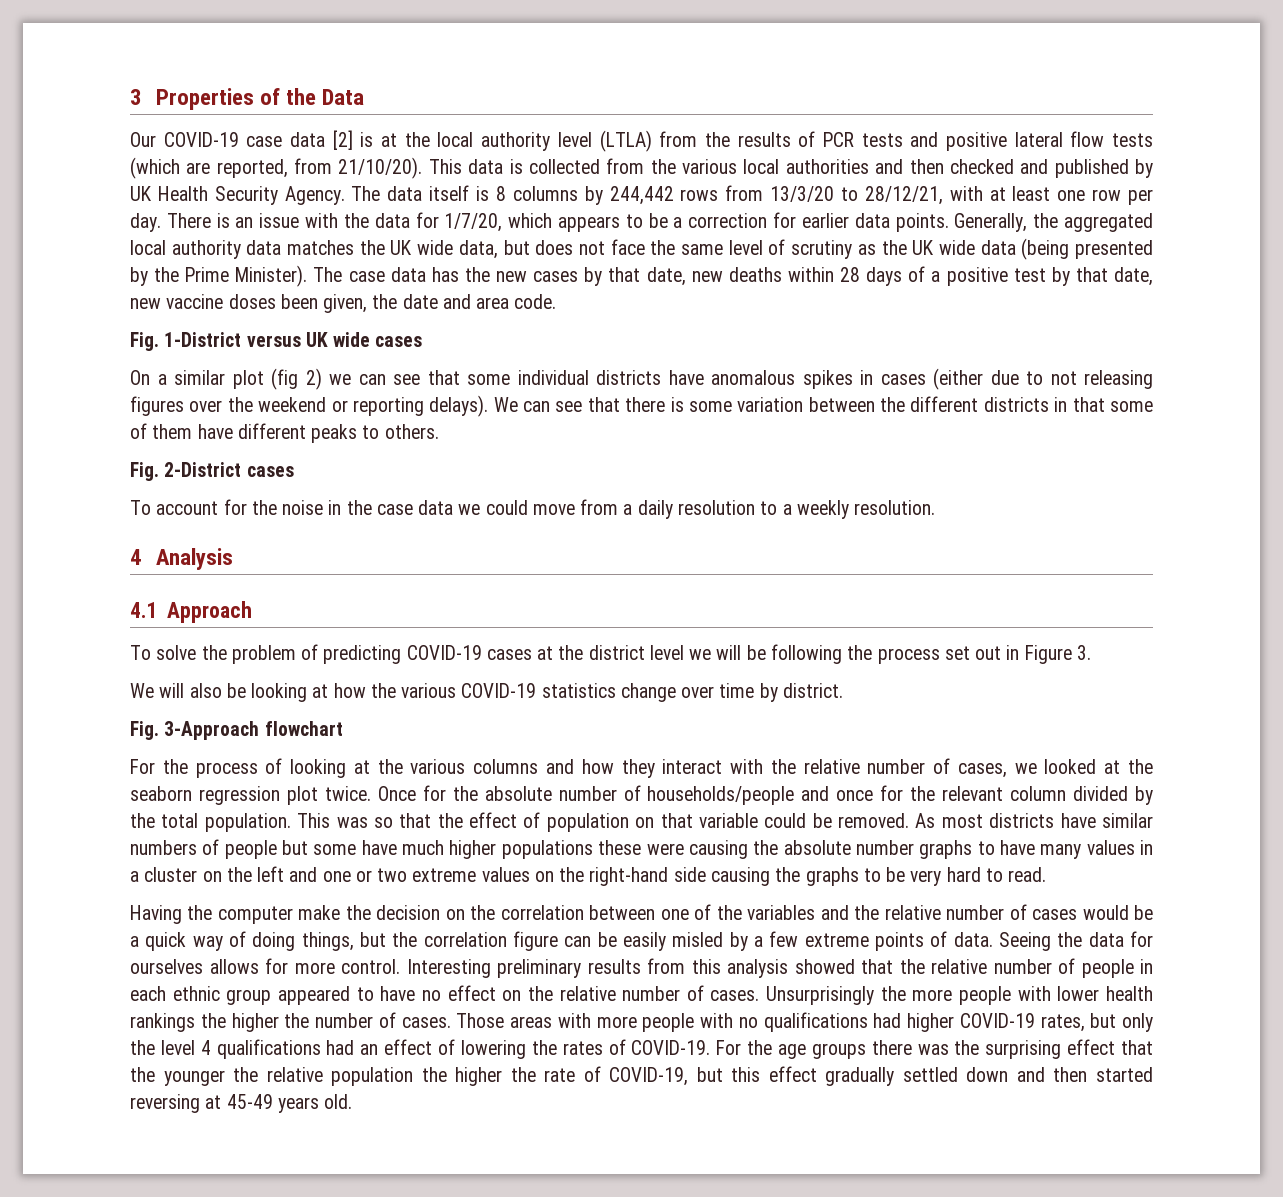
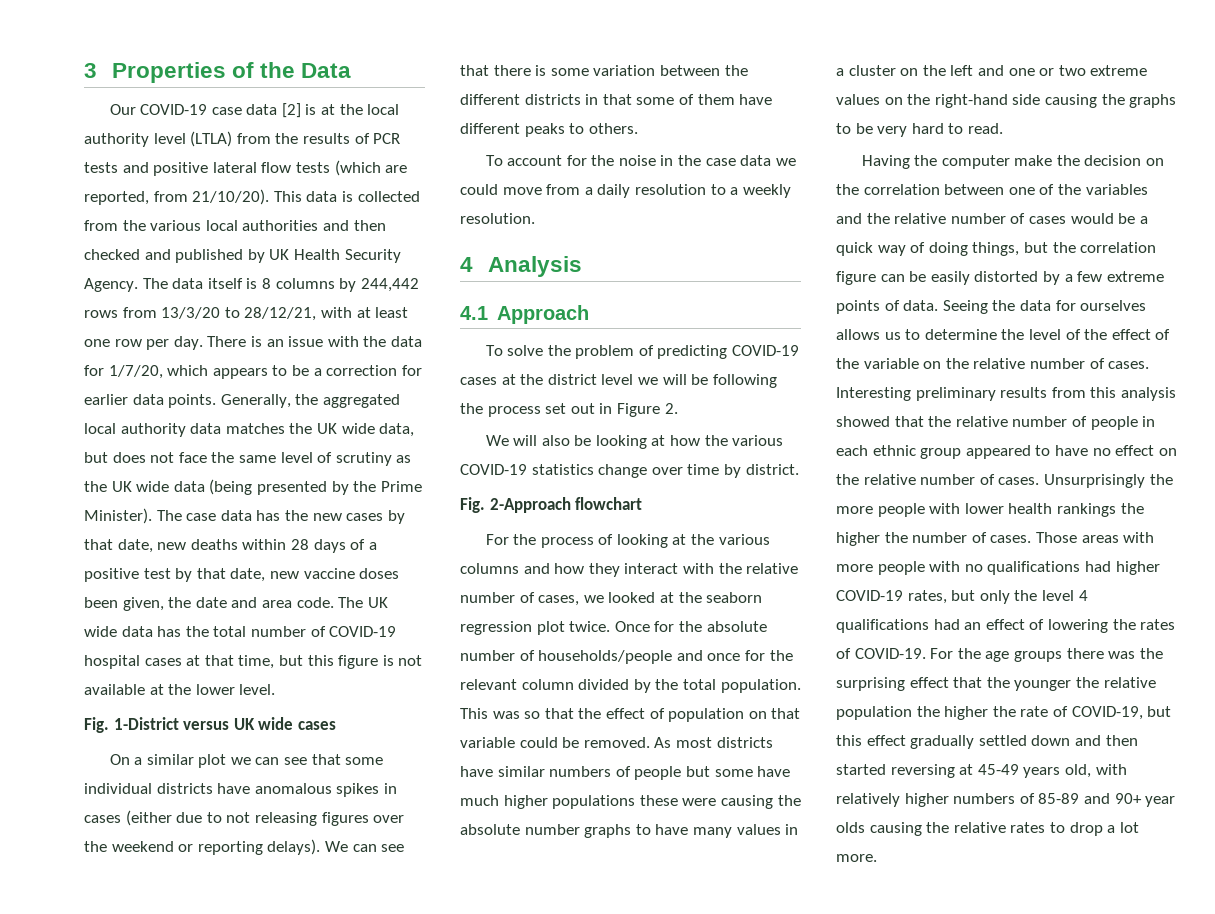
+ The UK wide data has the total number of COVID-19 hospital cases at that time, but this figure is not available at the lower level.
- On a similar plot (fig 2) we can see that some individual districts have anomalous spikes in cases (either due to not releasing figures over the weekend or reporting delays).
+ On a similar plot we can see that some individual districts have anomalous spikes in cases (either due to not releasing figures over the weekend or reporting delays).
- Fig. 2-District cases
- To solve the problem of predicting COVID-19 cases at the district level we will be following the process set out in Figure 3.
+ To solve the problem of predicting COVID-19 cases at the district level we will be following the process set out in Figure 2.
- Fig. 3-Approach flowchart
+ Fig. 2-Approach flowchart
- Having the computer make the decision on the correlation between one of the variables and the relative number of cases would be a quick way of doing things, but the correlation figure can be easily misled by a few extreme points of data.
+ Having the computer make the decision on the correlation between one of the variables and the relative number of cases would be a quick way of doing things, but the correlation figure can be easily distorted by a few extreme points of data.
- Seeing the data for ourselves allows for more control.
+ Seeing the data for ourselves allows us to determine the level of the effect of the variable on the relative number of cases.
- For the age groups there was the surprising effect that the younger the relative population the higher the rate of COVID-19, but this effect gradually settled down and then started reversing at 45-49 years old.
+ For the age groups there was the surprising effect that the younger the relative population the higher the rate of COVID-19, but this effect gradually settled down and then started reversing at 45-49 years old, with relatively higher numbers of 85-89 and 90+ year olds causing the relative rates to drop a lot more.

